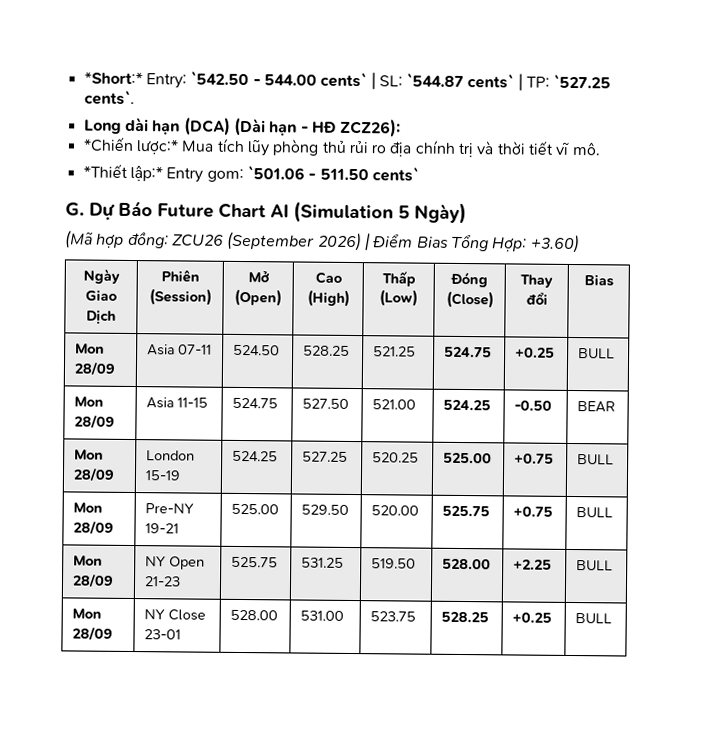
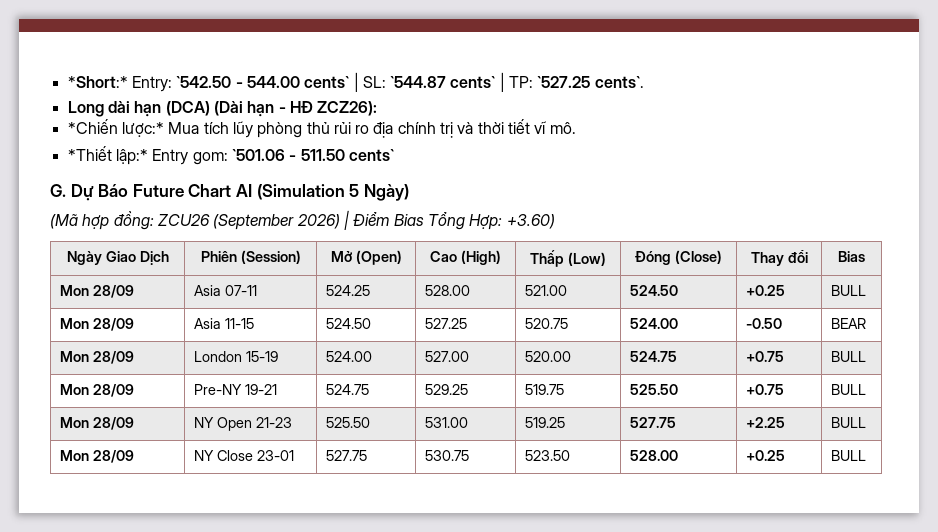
- Mon 28/09 | Asia 07-11 | 524.50 | 528.25 | 521.25 | 524.75 | +0.25 | BULL
+ Mon 28/09 | Asia 07-11 | 524.25 | 528.00 | 521.00 | 524.50 | +0.25 | BULL
- Mon 28/09 | Asia 11-15 | 524.75 | 527.50 | 521.00 | 524.25 | -0.50 | BEAR
+ Mon 28/09 | Asia 11-15 | 524.50 | 527.25 | 520.75 | 524.00 | -0.50 | BEAR
- Mon 28/09 | London 15-19 | 524.25 | 527.25 | 520.25 | 525.00 | +0.75 | BULL
+ Mon 28/09 | London 15-19 | 524.00 | 527.00 | 520.00 | 524.75 | +0.75 | BULL
- Mon 28/09 | Pre-NY 19-21 | 525.00 | 529.50 | 520.00 | 525.75 | +0.75 | BULL
+ Mon 28/09 | Pre-NY 19-21 | 524.75 | 529.25 | 519.75 | 525.50 | +0.75 | BULL
- Mon 28/09 | NY Open 21-23 | 525.75 | 531.25 | 519.50 | 528.00 | +2.25 | BULL
+ Mon 28/09 | NY Open 21-23 | 525.50 | 531.00 | 519.25 | 527.75 | +2.25 | BULL
- Mon 28/09 | NY Close 23-01 | 528.00 | 531.00 | 523.75 | 528.25 | +0.25 | BULL
+ Mon 28/09 | NY Close 23-01 | 527.75 | 530.75 | 523.50 | 528.00 | +0.25 | BULL

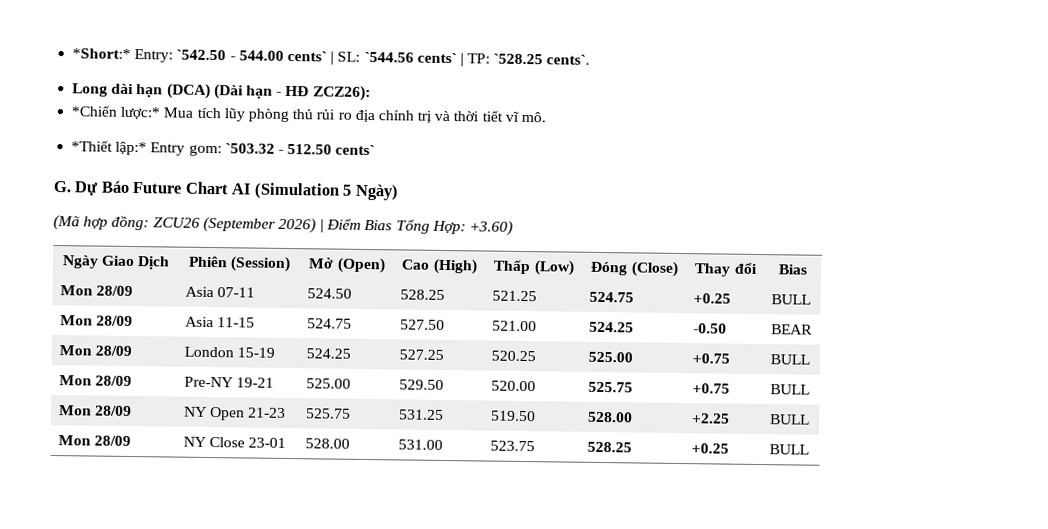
- *Short:* Entry: `542.50 - 544.00 cents` | SL: `544.87 cents` | TP: `527.25 cents`.
+ *Short:* Entry: `542.50 - 544.00 cents` | SL: `544.56 cents` | TP: `528.25 cents`.
- *Thiết lập:* Entry gom: `501.06 - 511.50 cents`
+ *Thiết lập:* Entry gom: `503.32 - 512.50 cents`
- Mon 28/09 | Asia 07-11 | 524.25 | 528.00 | 521.00 | 524.50 | +0.25 | BULL
+ Mon 28/09 | Asia 07-11 | 524.50 | 528.25 | 521.25 | 524.75 | +0.25 | BULL
- Mon 28/09 | Asia 11-15 | 524.50 | 527.25 | 520.75 | 524.00 | -0.50 | BEAR
+ Mon 28/09 | Asia 11-15 | 524.75 | 527.50 | 521.00 | 524.25 | -0.50 | BEAR
- Mon 28/09 | London 15-19 | 524.00 | 527.00 | 520.00 | 524.75 | +0.75 | BULL
+ Mon 28/09 | London 15-19 | 524.25 | 527.25 | 520.25 | 525.00 | +0.75 | BULL
- Mon 28/09 | Pre-NY 19-21 | 524.75 | 529.25 | 519.75 | 525.50 | +0.75 | BULL
+ Mon 28/09 | Pre-NY 19-21 | 525.00 | 529.50 | 520.00 | 525.75 | +0.75 | BULL
- Mon 28/09 | NY Open 21-23 | 525.50 | 531.00 | 519.25 | 527.75 | +2.25 | BULL
+ Mon 28/09 | NY Open 21-23 | 525.75 | 531.25 | 519.50 | 528.00 | +2.25 | BULL
- Mon 28/09 | NY Close 23-01 | 527.75 | 530.75 | 523.50 | 528.00 | +0.25 | BULL
+ Mon 28/09 | NY Close 23-01 | 528.00 | 531.00 | 523.75 | 528.25 | +0.25 | BULL

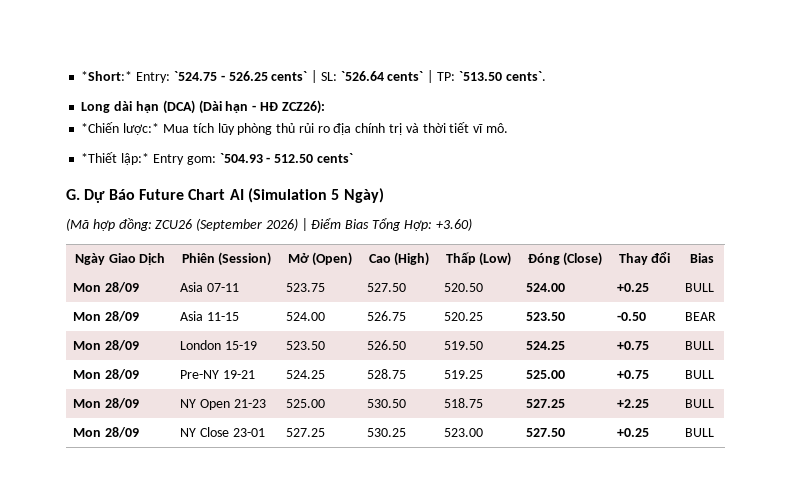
- *Short:* Entry: `542.50 - 544.00 cents` | SL: `544.56 cents` | TP: `528.25 cents`.
+ *Short:* Entry: `524.75 - 526.25 cents` | SL: `526.64 cents` | TP: `513.50 cents`.
- *Thiết lập:* Entry gom: `503.32 - 512.50 cents`
+ *Thiết lập:* Entry gom: `504.93 - 512.50 cents`
- Mon 28/09 | Asia 07-11 | 524.50 | 528.25 | 521.25 | 524.75 | +0.25 | BULL
+ Mon 28/09 | Asia 07-11 | 523.75 | 527.50 | 520.50 | 524.00 | +0.25 | BULL
- Mon 28/09 | Asia 11-15 | 524.75 | 527.50 | 521.00 | 524.25 | -0.50 | BEAR
+ Mon 28/09 | Asia 11-15 | 524.00 | 526.75 | 520.25 | 523.50 | -0.50 | BEAR
- Mon 28/09 | London 15-19 | 524.25 | 527.25 | 520.25 | 525.00 | +0.75 | BULL
+ Mon 28/09 | London 15-19 | 523.50 | 526.50 | 519.50 | 524.25 | +0.75 | BULL
- Mon 28/09 | Pre-NY 19-21 | 525.00 | 529.50 | 520.00 | 525.75 | +0.75 | BULL
+ Mon 28/09 | Pre-NY 19-21 | 524.25 | 528.75 | 519.25 | 525.00 | +0.75 | BULL
- Mon 28/09 | NY Open 21-23 | 525.75 | 531.25 | 519.50 | 528.00 | +2.25 | BULL
+ Mon 28/09 | NY Open 21-23 | 525.00 | 530.50 | 518.75 | 527.25 | +2.25 | BULL
- Mon 28/09 | NY Close 23-01 | 528.00 | 531.00 | 523.75 | 528.25 | +0.25 | BULL
+ Mon 28/09 | NY Close 23-01 | 527.25 | 530.25 | 523.00 | 527.50 | +0.25 | BULL

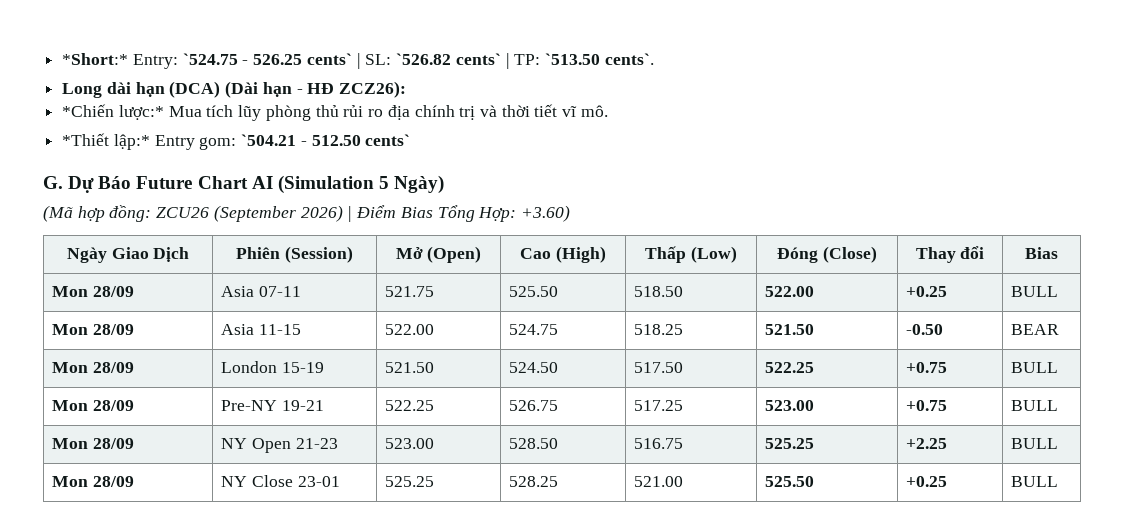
- *Short:* Entry: `524.75 - 526.25 cents` | SL: `526.64 cents` | TP: `513.50 cents`.
+ *Short:* Entry: `524.75 - 526.25 cents` | SL: `526.82 cents` | TP: `513.50 cents`.
- *Thiết lập:* Entry gom: `504.93 - 512.50 cents`
+ *Thiết lập:* Entry gom: `504.21 - 512.50 cents`
- Mon 28/09 | Asia 07-11 | 523.75 | 527.50 | 520.50 | 524.00 | +0.25 | BULL
+ Mon 28/09 | Asia 07-11 | 521.75 | 525.50 | 518.50 | 522.00 | +0.25 | BULL
- Mon 28/09 | Asia 11-15 | 524.00 | 526.75 | 520.25 | 523.50 | -0.50 | BEAR
+ Mon 28/09 | Asia 11-15 | 522.00 | 524.75 | 518.25 | 521.50 | -0.50 | BEAR
- Mon 28/09 | London 15-19 | 523.50 | 526.50 | 519.50 | 524.25 | +0.75 | BULL
+ Mon 28/09 | London 15-19 | 521.50 | 524.50 | 517.50 | 522.25 | +0.75 | BULL
- Mon 28/09 | Pre-NY 19-21 | 524.25 | 528.75 | 519.25 | 525.00 | +0.75 | BULL
+ Mon 28/09 | Pre-NY 19-21 | 522.25 | 526.75 | 517.25 | 523.00 | +0.75 | BULL
- Mon 28/09 | NY Open 21-23 | 525.00 | 530.50 | 518.75 | 527.25 | +2.25 | BULL
+ Mon 28/09 | NY Open 21-23 | 523.00 | 528.50 | 516.75 | 525.25 | +2.25 | BULL
- Mon 28/09 | NY Close 23-01 | 527.25 | 530.25 | 523.00 | 527.50 | +0.25 | BULL
+ Mon 28/09 | NY Close 23-01 | 525.25 | 528.25 | 521.00 | 525.50 | +0.25 | BULL

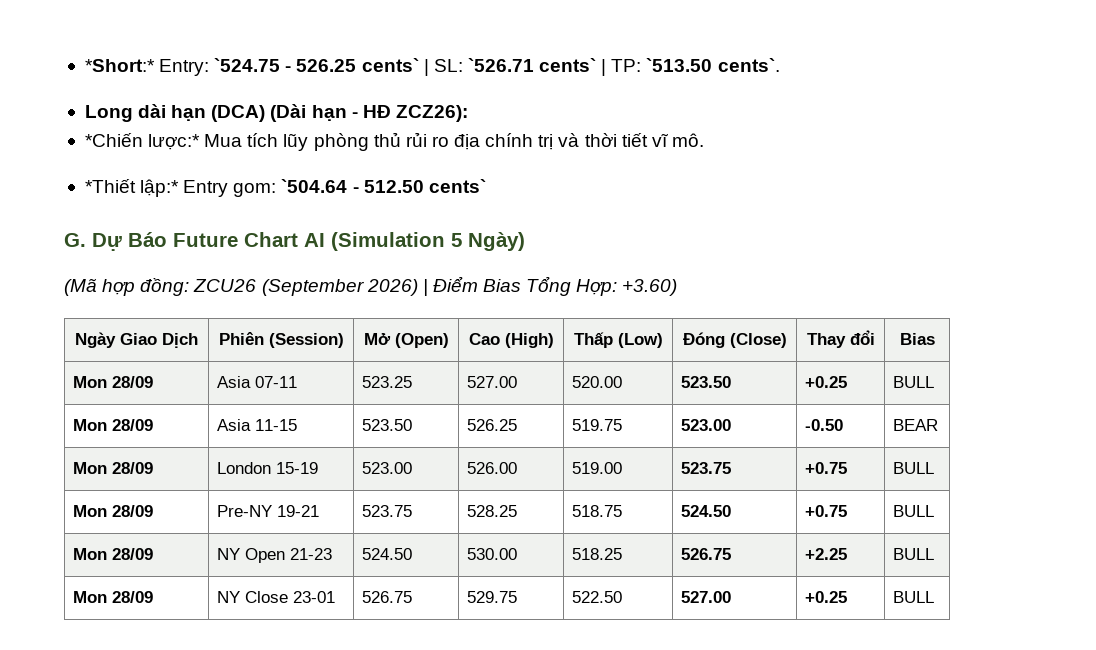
- *Short:* Entry: `524.75 - 526.25 cents` | SL: `526.82 cents` | TP: `513.50 cents`.
+ *Short:* Entry: `524.75 - 526.25 cents` | SL: `526.71 cents` | TP: `513.50 cents`.
- *Thiết lập:* Entry gom: `504.21 - 512.50 cents`
+ *Thiết lập:* Entry gom: `504.64 - 512.50 cents`
- Mon 28/09 | Asia 07-11 | 521.75 | 525.50 | 518.50 | 522.00 | +0.25 | BULL
+ Mon 28/09 | Asia 07-11 | 523.25 | 527.00 | 520.00 | 523.50 | +0.25 | BULL
- Mon 28/09 | Asia 11-15 | 522.00 | 524.75 | 518.25 | 521.50 | -0.50 | BEAR
+ Mon 28/09 | Asia 11-15 | 523.50 | 526.25 | 519.75 | 523.00 | -0.50 | BEAR
- Mon 28/09 | London 15-19 | 521.50 | 524.50 | 517.50 | 522.25 | +0.75 | BULL
+ Mon 28/09 | London 15-19 | 523.00 | 526.00 | 519.00 | 523.75 | +0.75 | BULL
- Mon 28/09 | Pre-NY 19-21 | 522.25 | 526.75 | 517.25 | 523.00 | +0.75 | BULL
+ Mon 28/09 | Pre-NY 19-21 | 523.75 | 528.25 | 518.75 | 524.50 | +0.75 | BULL
- Mon 28/09 | NY Open 21-23 | 523.00 | 528.50 | 516.75 | 525.25 | +2.25 | BULL
+ Mon 28/09 | NY Open 21-23 | 524.50 | 530.00 | 518.25 | 526.75 | +2.25 | BULL
- Mon 28/09 | NY Close 23-01 | 525.25 | 528.25 | 521.00 | 525.50 | +0.25 | BULL
+ Mon 28/09 | NY Close 23-01 | 526.75 | 529.75 | 522.50 | 527.00 | +0.25 | BULL

